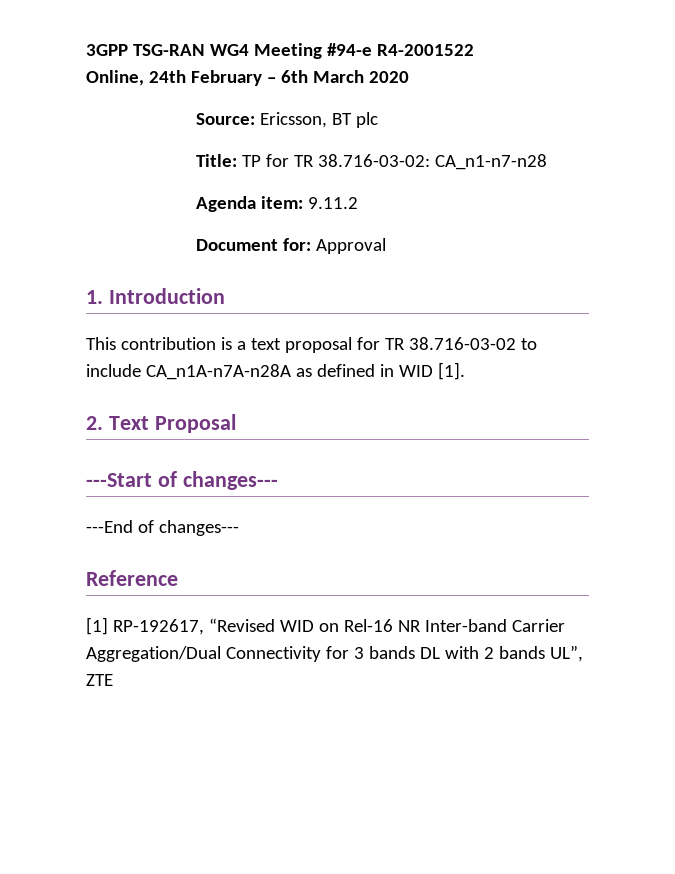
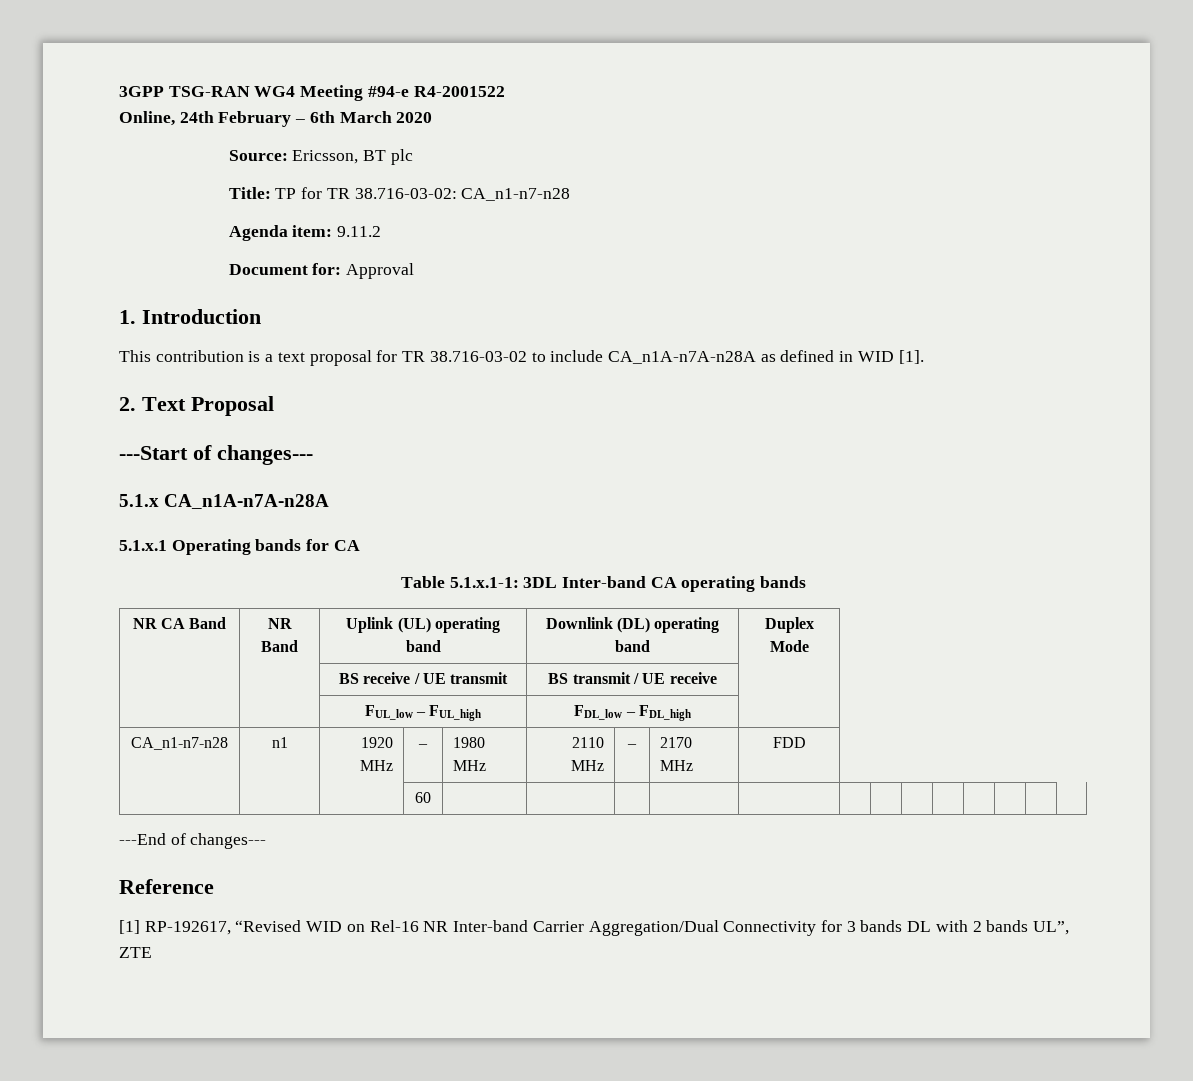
+ 5.1.x CA_n1A-n7A-n28A
+ 5.1.x.1 Operating bands for CA
+ Table 5.1.x.1-1: 3DL Inter-band CA operating bands
+ NR CA Band | NR Band | Uplink (UL) operating band | Downlink (DL) operating band | Duplex Mode
+ | | BS receive / UE transmit | BS transmit / UE receive |
+ | | FUL_low – FUL_high | FDL_low – FDL_high |
+ CA_n1-n7-n28 | n1 | 1920 MHz | – | 1980 MHz | 2110 MHz | – | 2170 MHz | FDD
+ | | | 60 | | | | | | | | | | | | |

